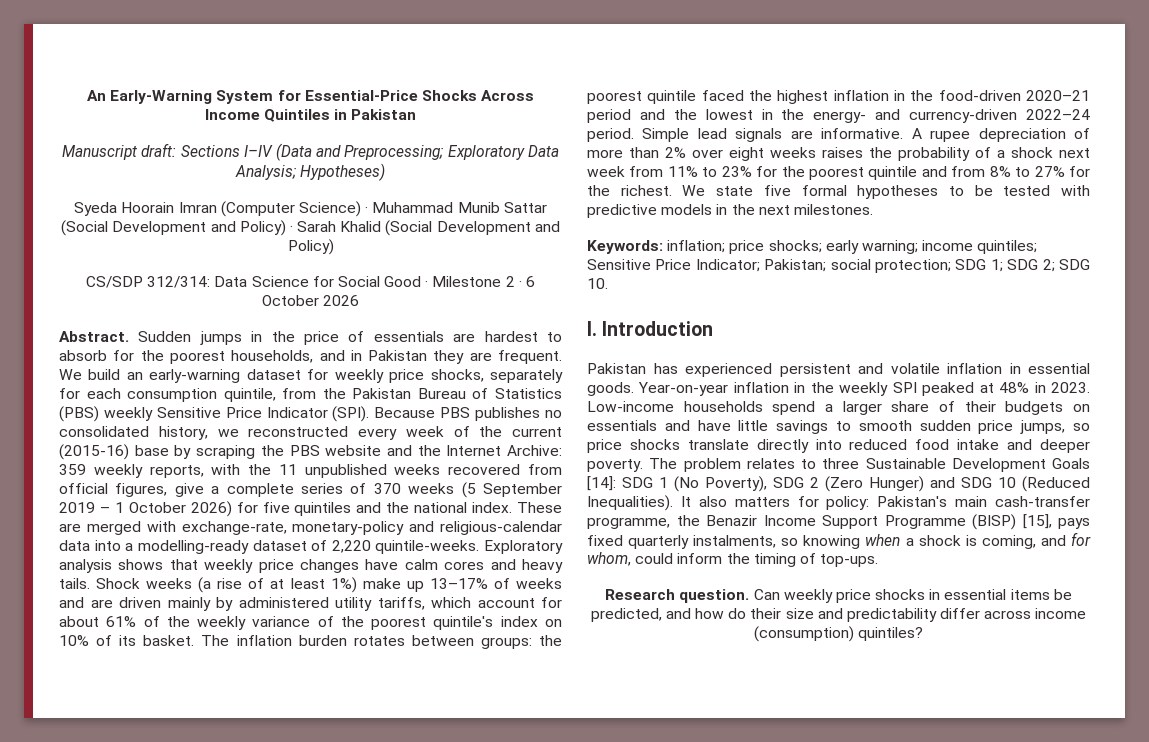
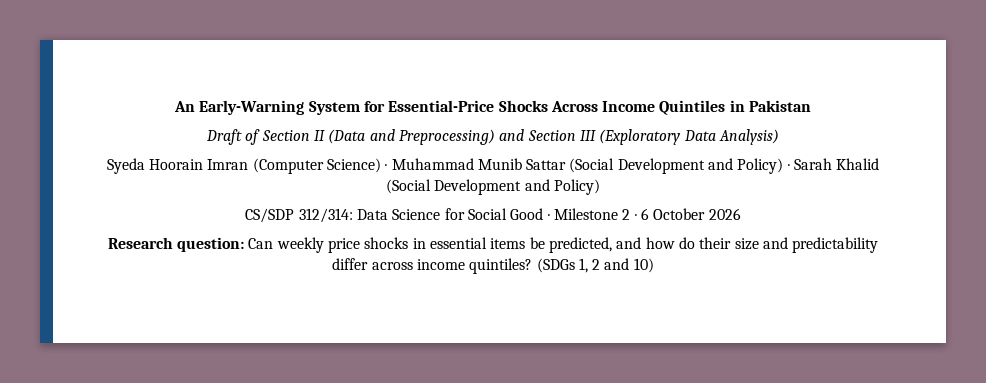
- Manuscript draft: Sections I–IV (Data and Preprocessing; Exploratory Data Analysis; Hypotheses)
+ Draft of Section II (Data and Preprocessing) and Section III (Exploratory Data Analysis)
- Abstract. Sudden jumps in the price of essentials are hardest to absorb for the poorest households, and in Pakistan they are frequent. We build an early-warning dataset for weekly price shocks, separately for each consumption quintile, from the Pakistan Bureau of Statistics (PBS) weekly Sensitive Price Indicator (SPI). Because PBS publishes no consolidated history, we reconstructed every week of the current (2015-16) base by scraping the PBS website and the Internet Archive: 359 weekly reports, with the 11 unpublished weeks recovered from official figures, give a complete series of 370 weeks (5 September 2019 – 1 October 2026) for five quintiles and the national index. These are merged with exchange-rate, monetary-policy and religious-calendar data into a modelling-ready dataset of 2,220 quintile-weeks. Exploratory analysis shows that weekly price changes have calm cores and heavy tails. Shock weeks (a rise of at least 1%) make up 13–17% of weeks and are driven mainly by administered utility tariffs, which account for about 61% of the weekly variance of the poorest quintile's index on 10% of its basket. The inflation burden rotates between groups: the poorest quintile faced the highest inflation in the food-driven 2020–21 period and the lowest in the energy- and currency-driven 2022–24 period. Simple lead signals are informative. A rupee depreciation of more than 2% over eight weeks raises the probability of a shock next week from 11% to 23% for the poorest quintile and from 8% to 27% for the richest. We state five formal hypotheses to be tested with predictive models in the next milestones.
- Keywords: inflation; price shocks; early warning; income quintiles; Sensitive Price Indicator; Pakistan; social protection; SDG 1; SDG 2; SDG 10.
- I. Introduction
- Pakistan has experienced persistent and volatile inflation in essential goods. Year-on-year inflation in the weekly SPI peaked at 48% in 2023. Low-income households spend a larger share of their budgets on essentials and have little savings to smooth sudden price jumps, so price shocks translate directly into reduced food intake and deeper poverty. The problem relates to three Sustainable Development Goals [14]: SDG 1 (No Poverty), SDG 2 (Zero Hunger) and SDG 10 (Reduced Inequalities). It also matters for policy: Pakistan's main cash-transfer programme, the Benazir Income Support Programme (BISP) [15], pays fixed quarterly instalments, so knowing when a shock is coming, and for whom, could inform the timing of top-ups.
- Research question. Can weekly price shocks in essential items be predicted, and how do their size and predictability differ across income (consumption) quintiles?
+ Research question: Can weekly price shocks in essential items be predicted, and how do their size and predictability differ across income quintiles? (SDGs 1, 2 and 10)

